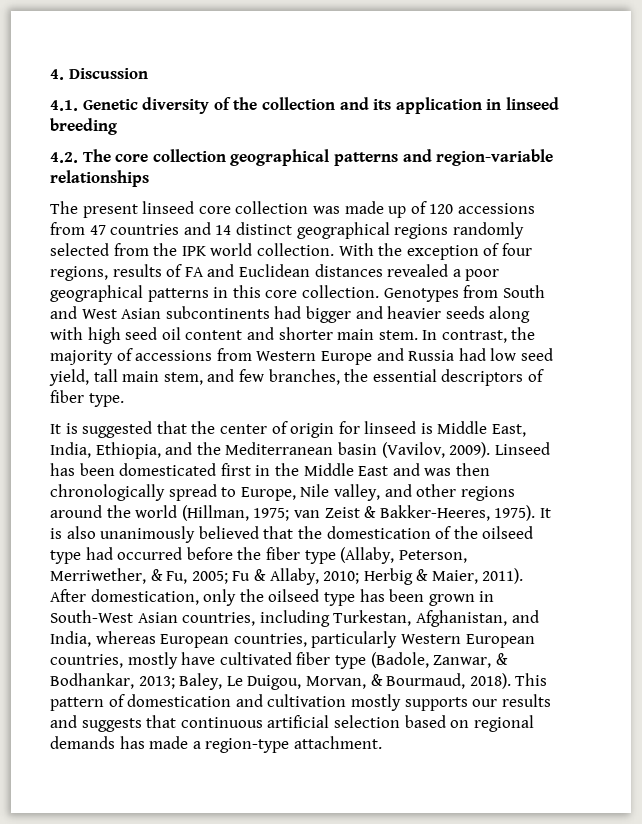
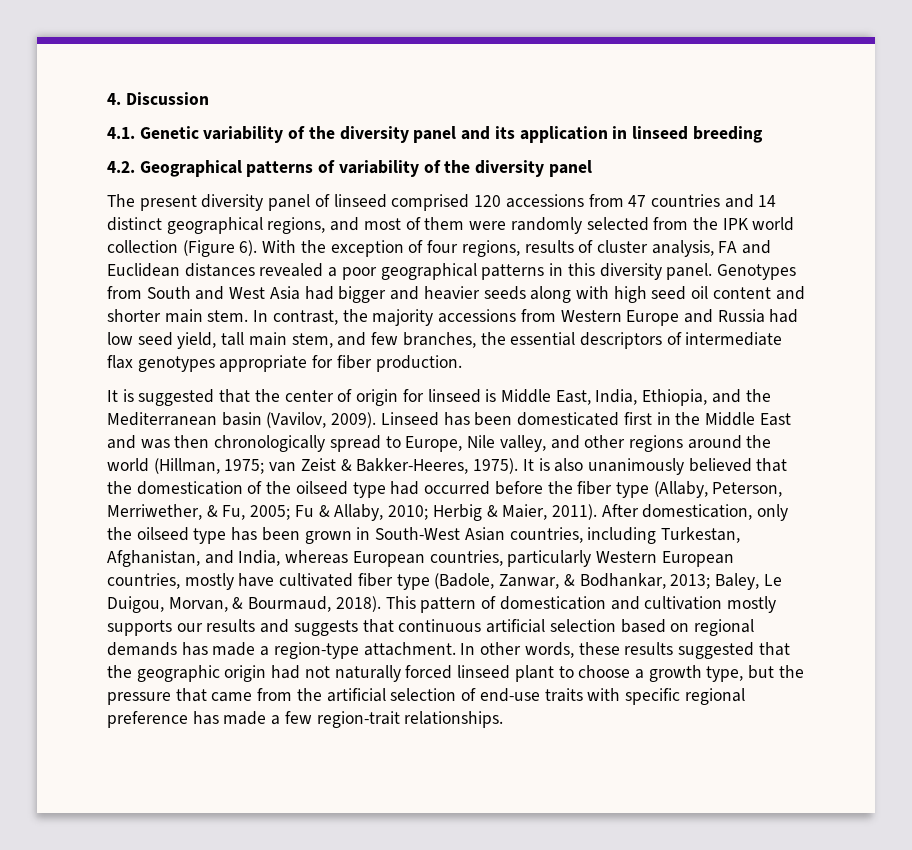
- 4.1. Genetic diversity of the collection and its application in linseed breeding
+ 4.1. Genetic variability of the diversity panel and its application in linseed breeding
- 4.2. The core collection geographical patterns and region-variable relationships
- The present linseed core collection was made up of 120 accessions from 47 countries and 14 distinct geographical regions randomly selected from the IPK world collection.
+ 4.2. Geographical patterns of variability of the diversity panel
+ The present diversity panel of linseed comprised 120 accessions from 47 countries and 14 distinct geographical regions, and most of them were randomly selected from the IPK world collection (Figure 6).
- With the exception of four regions, results of FA and Euclidean distances revealed a poor geographical patterns in this core collection.
+ With the exception of four regions, results of cluster analysis, FA and Euclidean distances revealed a poor geographical patterns in this diversity panel.
- Genotypes from South and West Asian subcontinents had bigger and heavier seeds along with high seed oil content and shorter main stem.
+ Genotypes from South and West Asia had bigger and heavier seeds along with high seed oil content and shorter main stem.
- In contrast, the majority of accessions from Western Europe and Russia had low seed yield, tall main stem, and few branches, the essential descriptors of fiber type.
+ In contrast, the majority accessions from Western Europe and Russia had low seed yield, tall main stem, and few branches, the essential descriptors of intermediate flax genotypes appropriate for fiber production.
+ In other words, these results suggested that the geographic origin had not naturally forced linseed plant to choose a growth type, but the pressure that came from the artificial selection of end-use traits with specific regional preference has made a few region-trait relationships.

